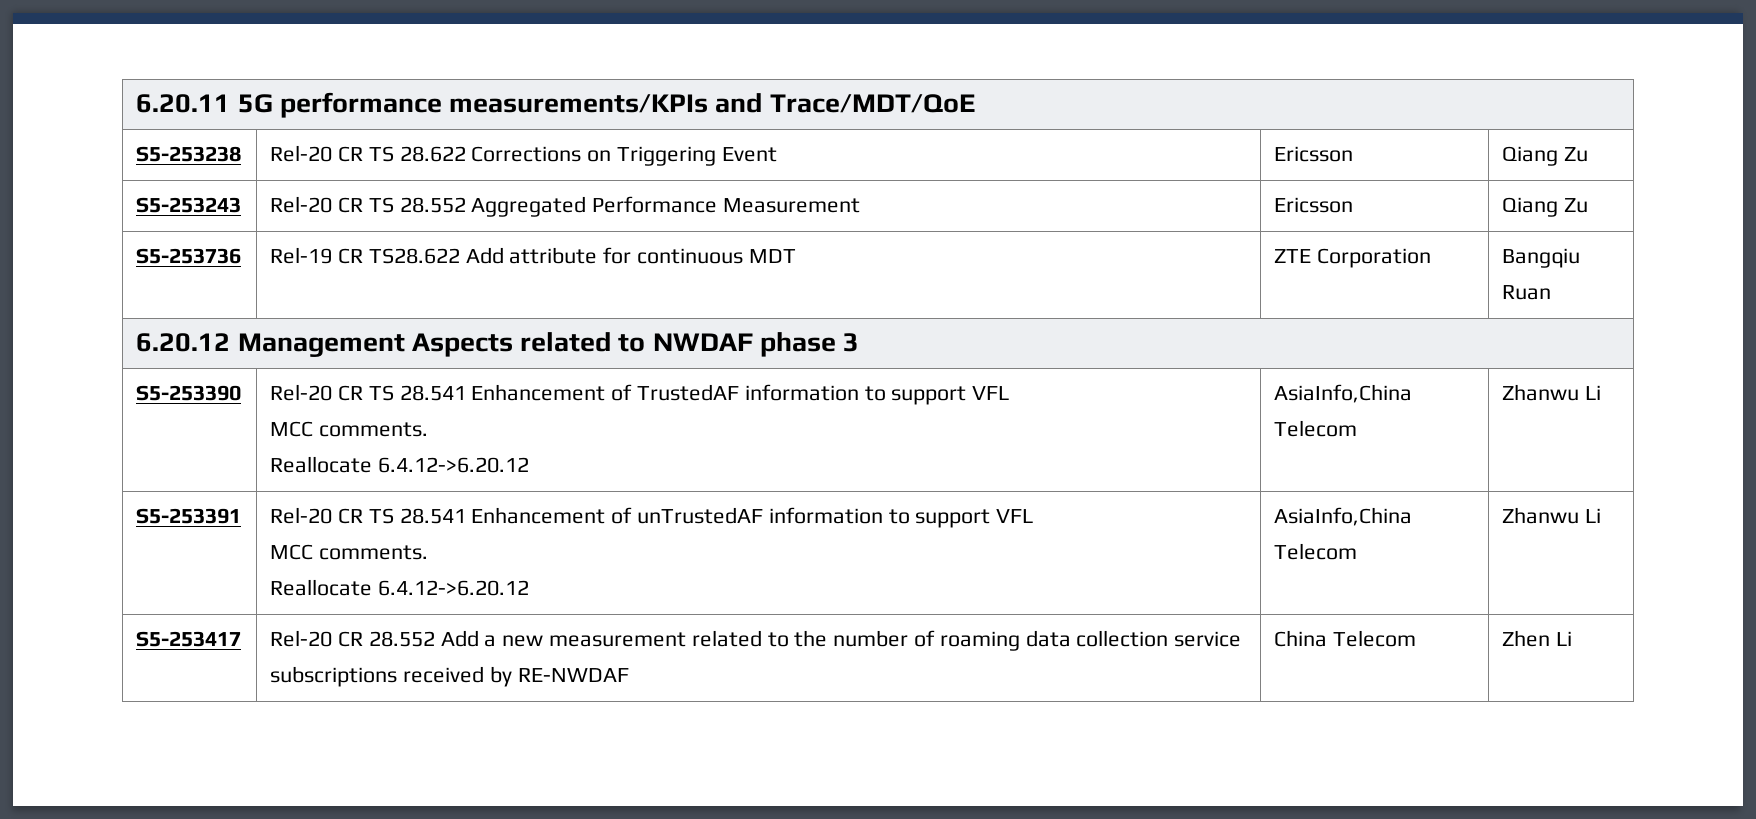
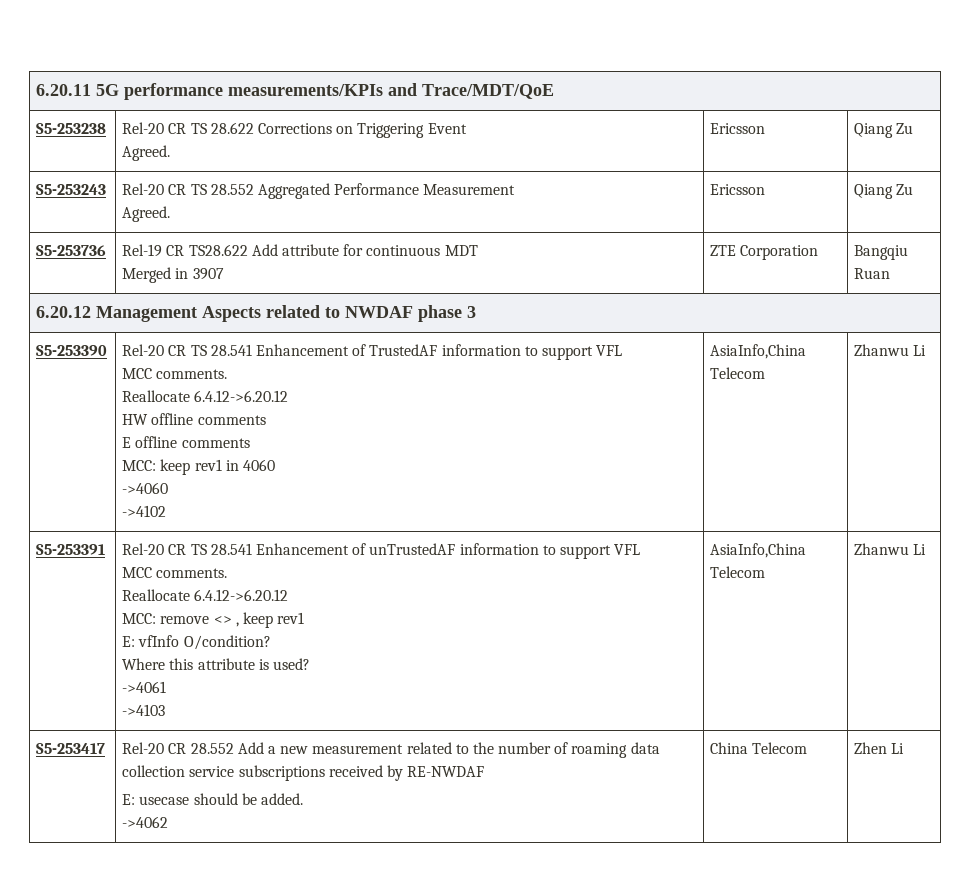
- S5-253238 | Rel-20 CR TS 28.622 Corrections on Triggering Event | Ericsson | Qiang Zu
+ S5-253238 | Rel-20 CR TS 28.622 Corrections on Triggering Event
+ Agreed. | Ericsson | Qiang Zu
- S5-253243 | Rel-20 CR TS 28.552 Aggregated Performance Measurement | Ericsson | Qiang Zu
+ S5-253243 | Rel-20 CR TS 28.552 Aggregated Performance Measurement
+ Agreed. | Ericsson | Qiang Zu
- S5-253736 | Rel-19 CR TS28.622 Add attribute for continuous MDT | ZTE Corporation | Bangqiu Ruan
+ S5-253736 | Rel-19 CR TS28.622 Add attribute for continuous MDT
+ Merged in 3907 | ZTE Corporation | Bangqiu Ruan
  S5-253390 | Rel-20 CR TS 28.541 Enhancement of TrustedAF information to support VFL
  MCC comments.
- Reallocate 6.4.12->6.20.12 | AsiaInfo,China Telecom | Zhanwu Li
+ Reallocate 6.4.12->6.20.12
+ HW offline comments
+ E offline comments
+ MCC: keep rev1 in 4060
+ ->4060
+ ->4102 | AsiaInfo,China Telecom | Zhanwu Li
  S5-253391 | Rel-20 CR TS 28.541 Enhancement of unTrustedAF information to support VFL
  MCC comments.
- Reallocate 6.4.12->6.20.12 | AsiaInfo,China Telecom | Zhanwu Li
+ Reallocate 6.4.12->6.20.12
+ MCC: remove <> , keep rev1
+ E: vfInfo O/condition?
+ Where this attribute is used?
+ ->4061
+ ->4103 | AsiaInfo,China Telecom | Zhanwu Li
- S5-253417 | Rel-20 CR 28.552 Add a new measurement related to the number of roaming data collection service subscriptions received by RE-NWDAF | China Telecom | Zhen Li
+ S5-253417 | Rel-20 CR 28.552 Add a new measurement related to the number of roaming data collection service subscriptions received by RE-NWDAF
+ E: usecase should be added.
+ ->4062 | China Telecom | Zhen Li

